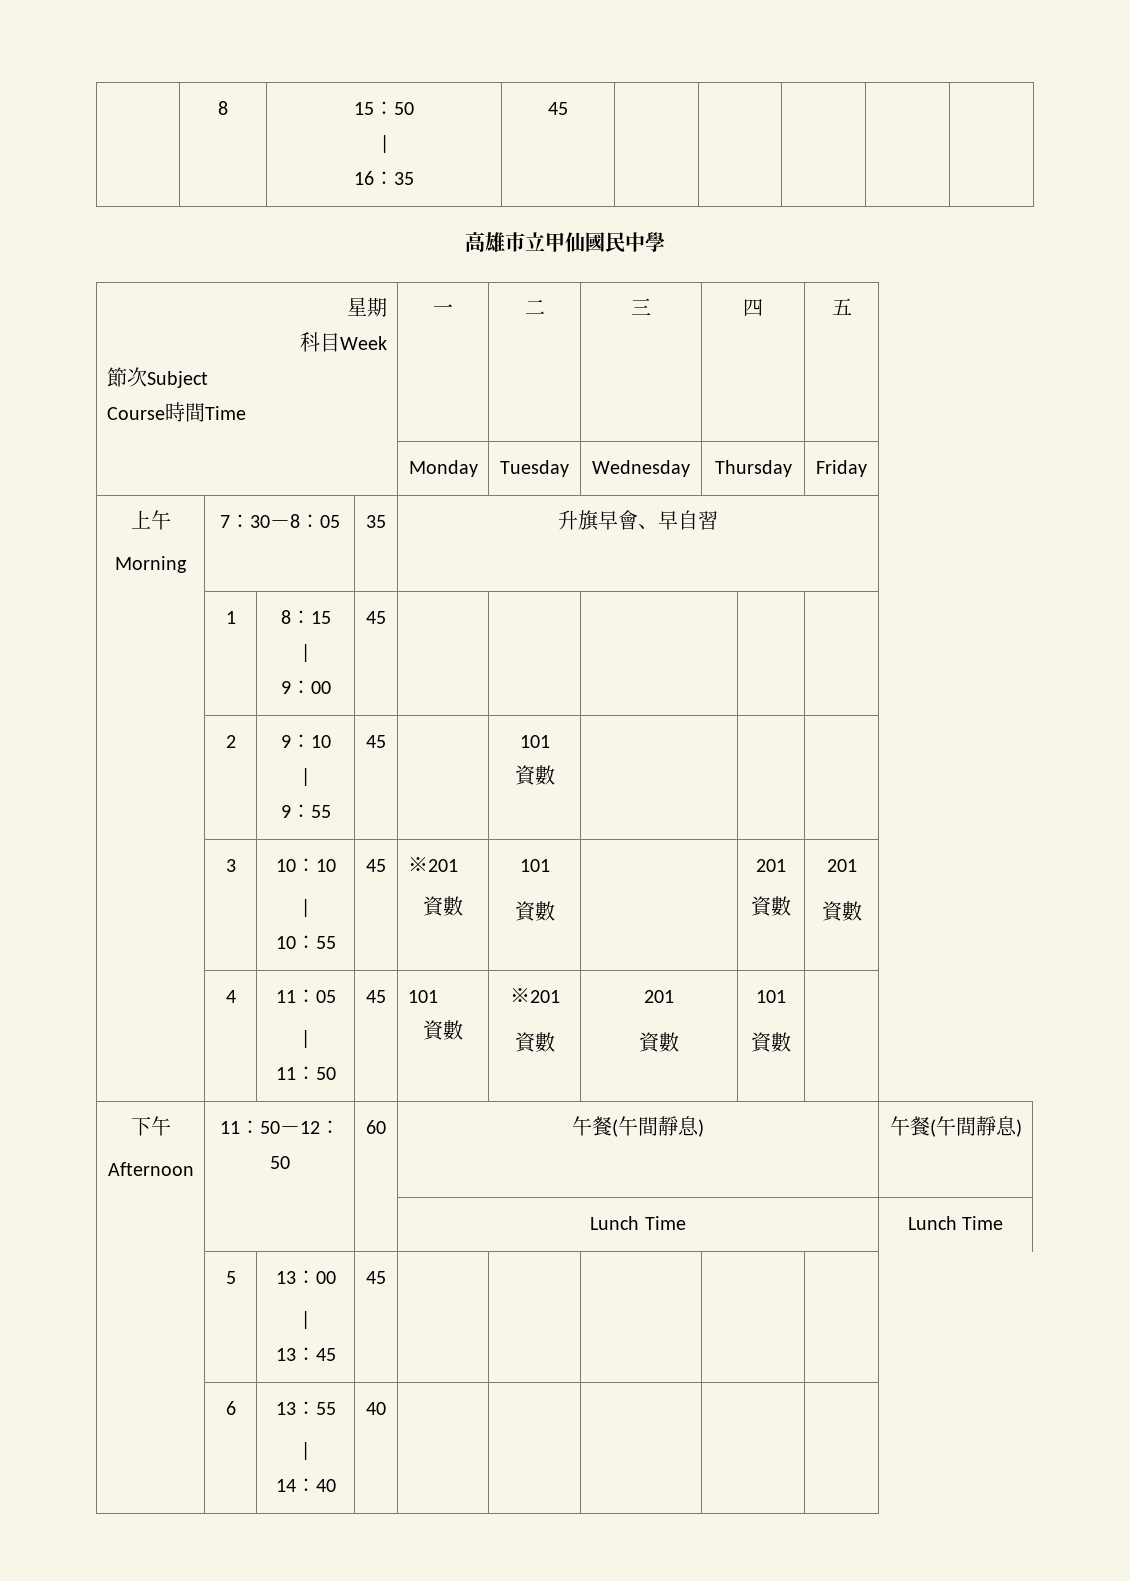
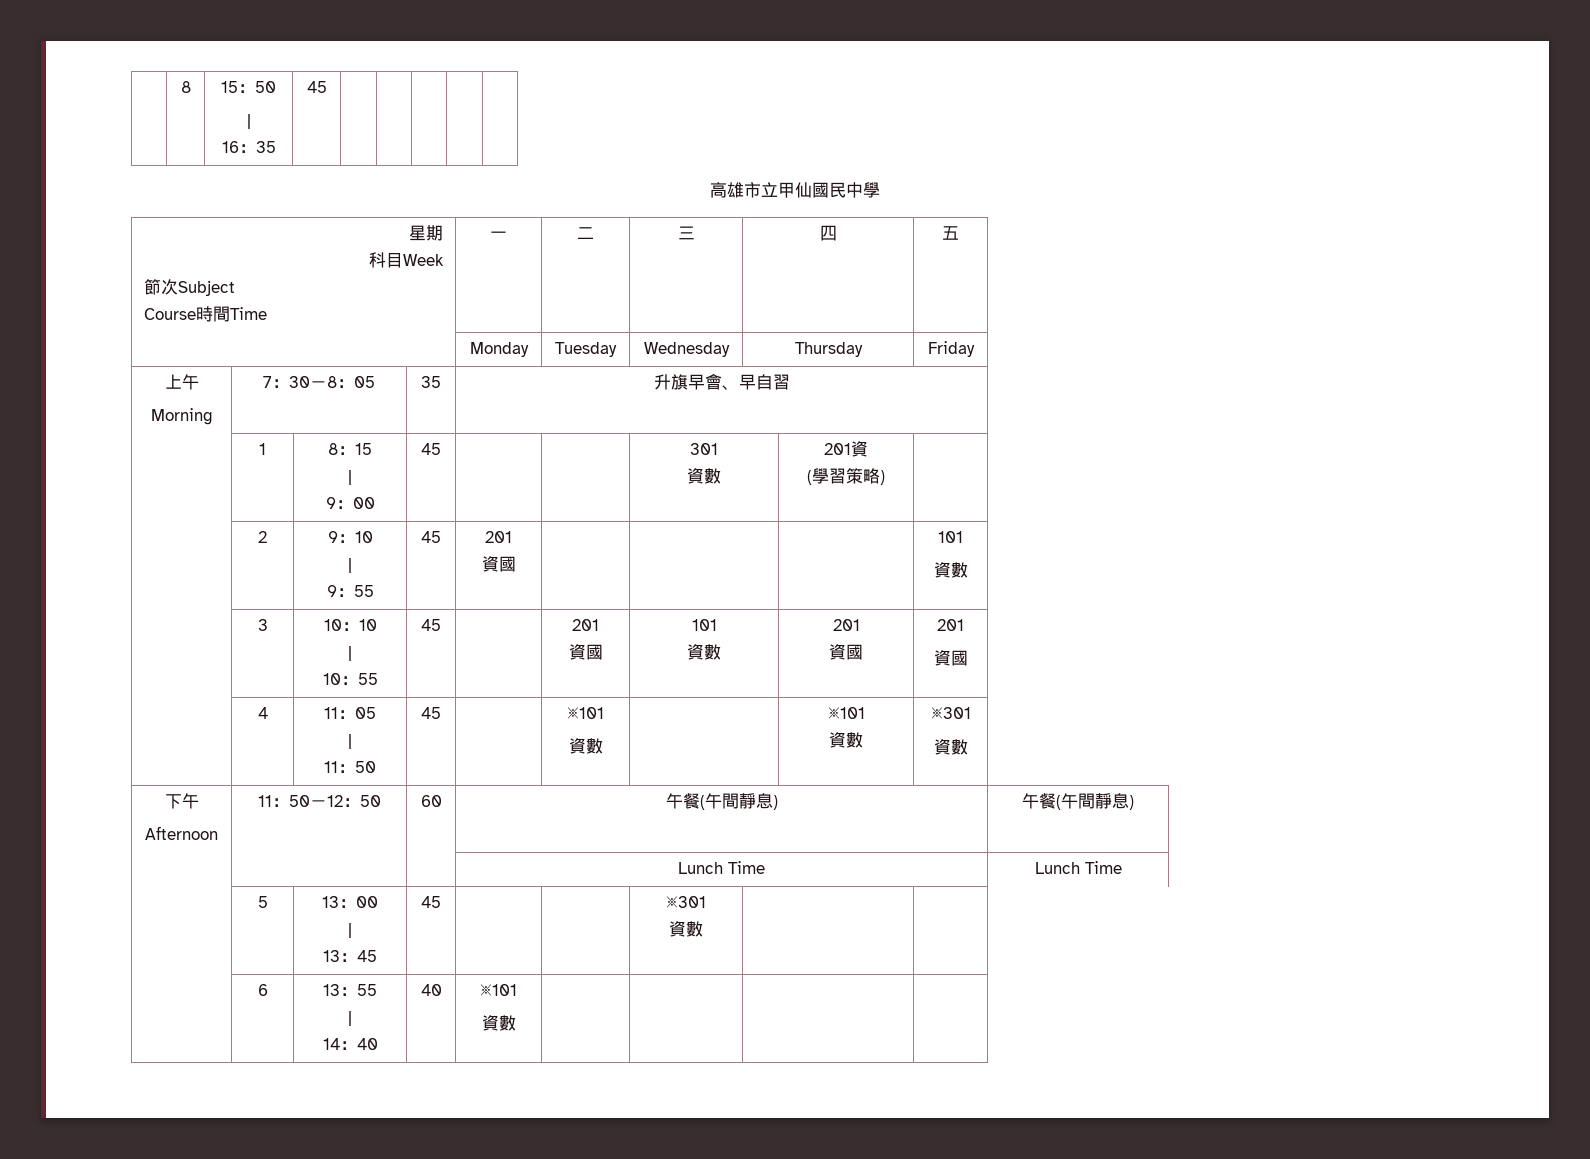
  | 1 | 8：15
  |
- 9：00 | 45 | | | | |
+ 9：00 | 45 | | | 301
+ 資數 | 201資
+ (學習策略) |
  | 2 | 9：10
  |
- 9：55 | 45 | | 101
- 資數 | | |
+ 9：55 | 45 | 201
+ 資國 | | | | 101
+ 資數
  | 3 | 10：10
  |
- 10：55 | 45 | ※201
- 資數 | 101
- 資數 | | 201
+ 10：55 | 45 | | 201
+ 資國 | 101
  資數 | 201
- 資數
+ 資國 | 201
+ 資國
  | 4 | 11：05
  |
- 11：50 | 45 | 101
- 資數 | ※201
- 資數 | 201
- 資數 | 101
- 資數 |
+ 11：50 | 45 | | ※101
+ 資數 | | ※101
+ 資數 | ※301
+ 資數
  | 5 | 13：00
  |
- 13：45 | 45 | | | | |
+ 13：45 | 45 | | | ※301
+ 資數 | |
  | 6 | 13：55
  |
- 14：40 | 40 | | | | |
+ 14：40 | 40 | ※101
+ 資數 | | | |

